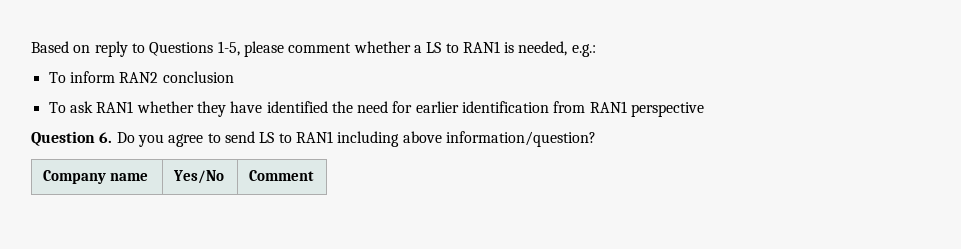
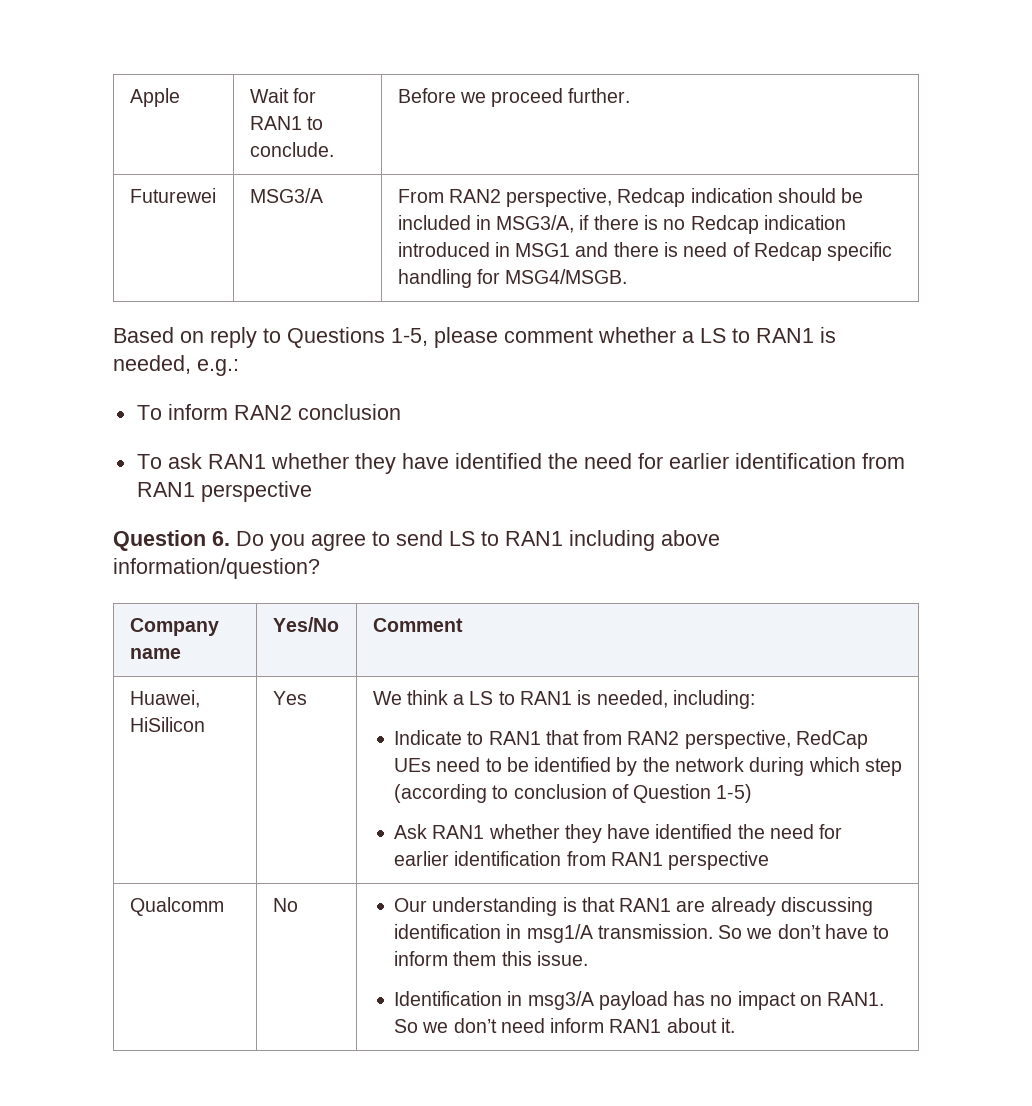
+ Apple | Wait for RAN1 to conclude. | Before we proceed further.
+ Futurewei | MSG3/A | From RAN2 perspective, Redcap indication should be included in MSG3/A, if there is no Redcap indication introduced in MSG1 and there is need of Redcap specific handling for MSG4/MSGB.
+ Huawei, HiSilicon | Yes | We think a LS to RAN1 is needed, including:
+ Indicate to RAN1 that from RAN2 perspective, RedCap UEs need to be identified by the network during which step (according to conclusion of Question 1-5)
+ Ask RAN1 whether they have identified the need for earlier identification from RAN1 perspective
+ Qualcomm | No | Our understanding is that RAN1 are already discussing identification in msg1/A transmission. So we don’t have to inform them this issue.
+ Identification in msg3/A payload has no impact on RAN1. So we don’t need inform RAN1 about it.

